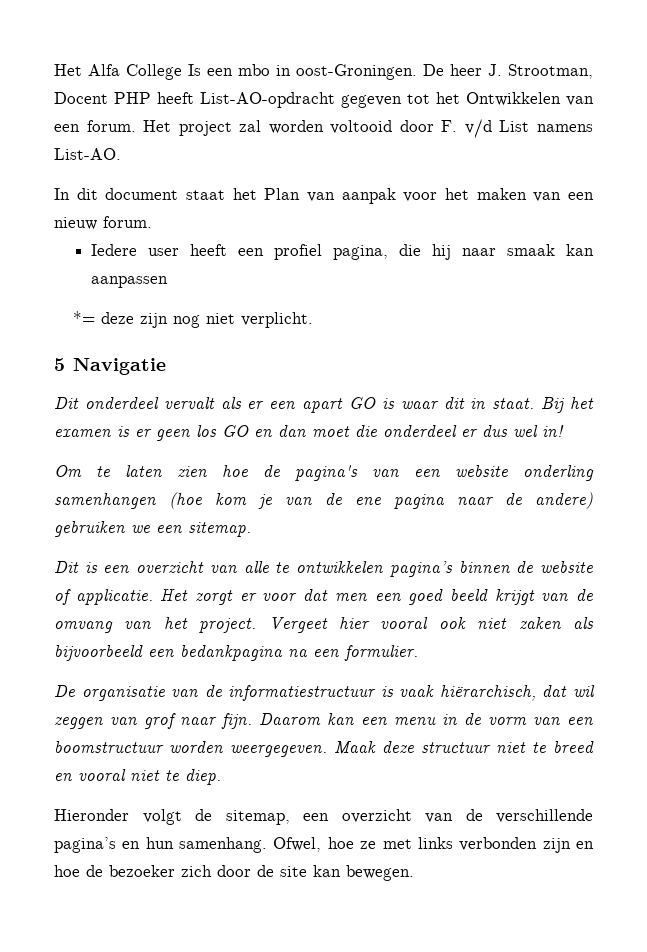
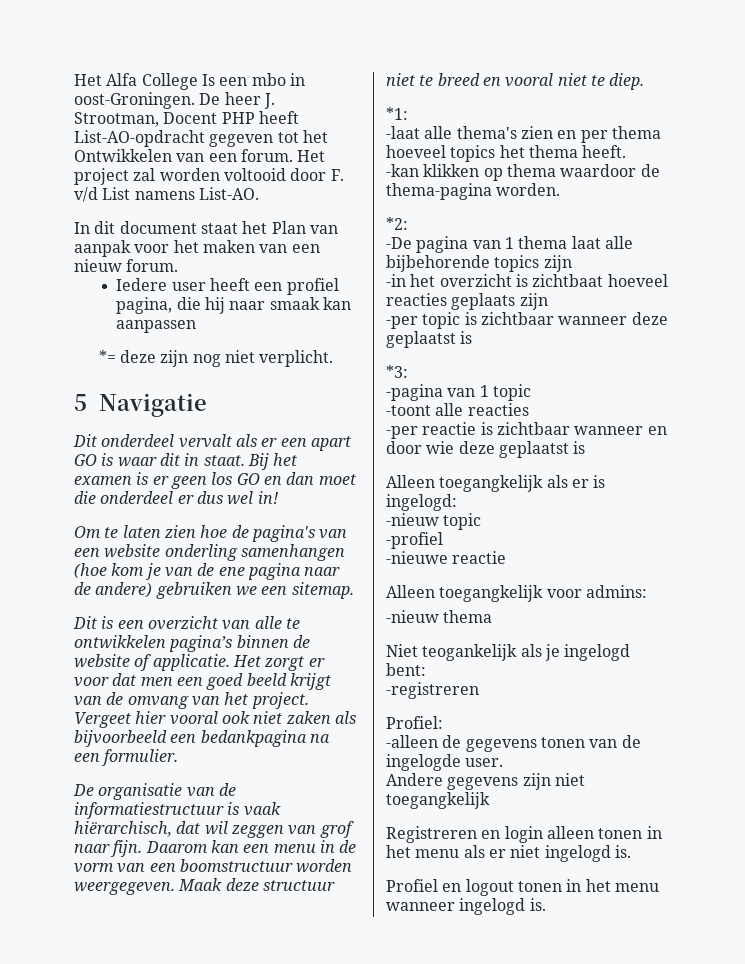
- Hieronder volgt de sitemap, een overzicht van de verschillende pagina’s en hun samenhang. Ofwel, hoe ze met links verbonden zijn en hoe de bezoeker zich door de site kan bewegen.
+ *1:
+ -laat alle thema's zien en per thema hoeveel topics het thema heeft.
+ -kan klikken op thema waardoor de thema-pagina worden.
+ *2:
+ -De pagina van 1 thema laat alle bijbehorende topics zijn
+ -in het overzicht is zichtbaat hoeveel reacties geplaats zijn
+ -per topic is zichtbaar wanneer deze geplaatst is
+ *3:
+ -pagina van 1 topic
+ -toont alle reacties
+ -per reactie is zichtbaar wanneer en door wie deze geplaatst is
+ Alleen toegangkelijk als er is ingelogd:
+ -nieuw topic
+ -profiel
+ -nieuwe reactie
+ Alleen toegangkelijk voor admins:
+ -nieuw thema
+ Niet teogankelijk als je ingelogd bent:
+ -registreren
+ Profiel:
+ -alleen de gegevens tonen van de ingelogde user.
+ Andere gegevens zijn niet toegangkelijk
+ Registreren en login alleen tonen in het menu als er niet ingelogd is.
+ Profiel en logout tonen in het menu wanneer ingelogd is.

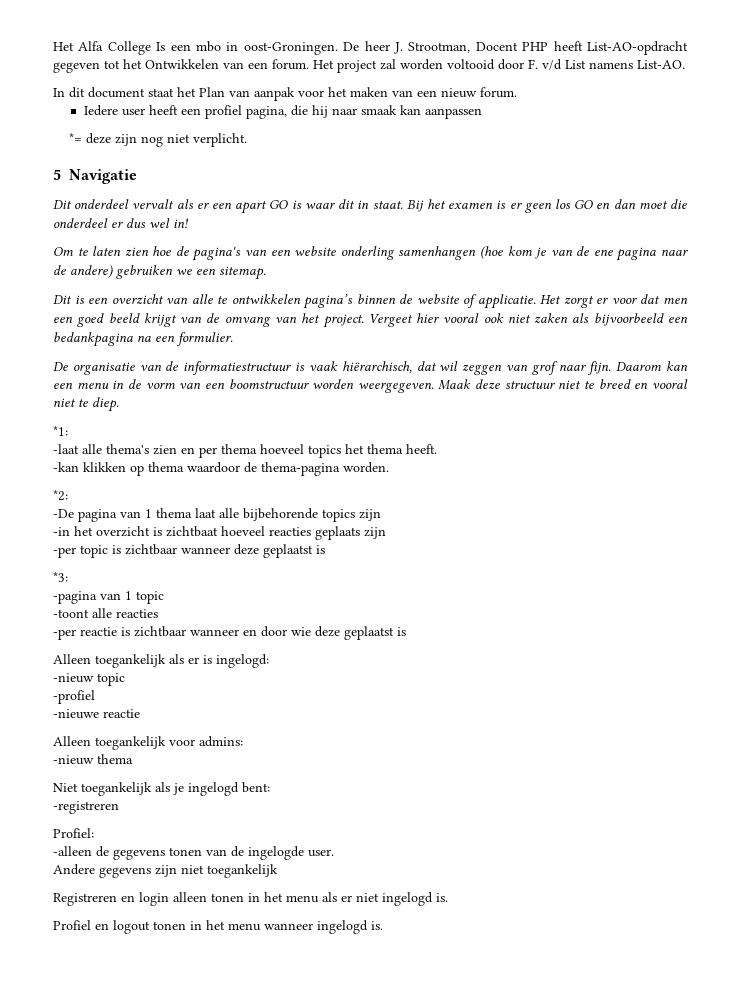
- Alleen toegangkelijk als er is ingelogd:
+ Alleen toegankelijk als er is ingelogd:
- Alleen toegangkelijk voor admins:
+ Alleen toegankelijk voor admins:
- Niet teogankelijk als je ingelogd bent:
+ Niet toegankelijk als je ingelogd bent:
- Andere gegevens zijn niet toegangkelijk
+ Andere gegevens zijn niet toegankelijk

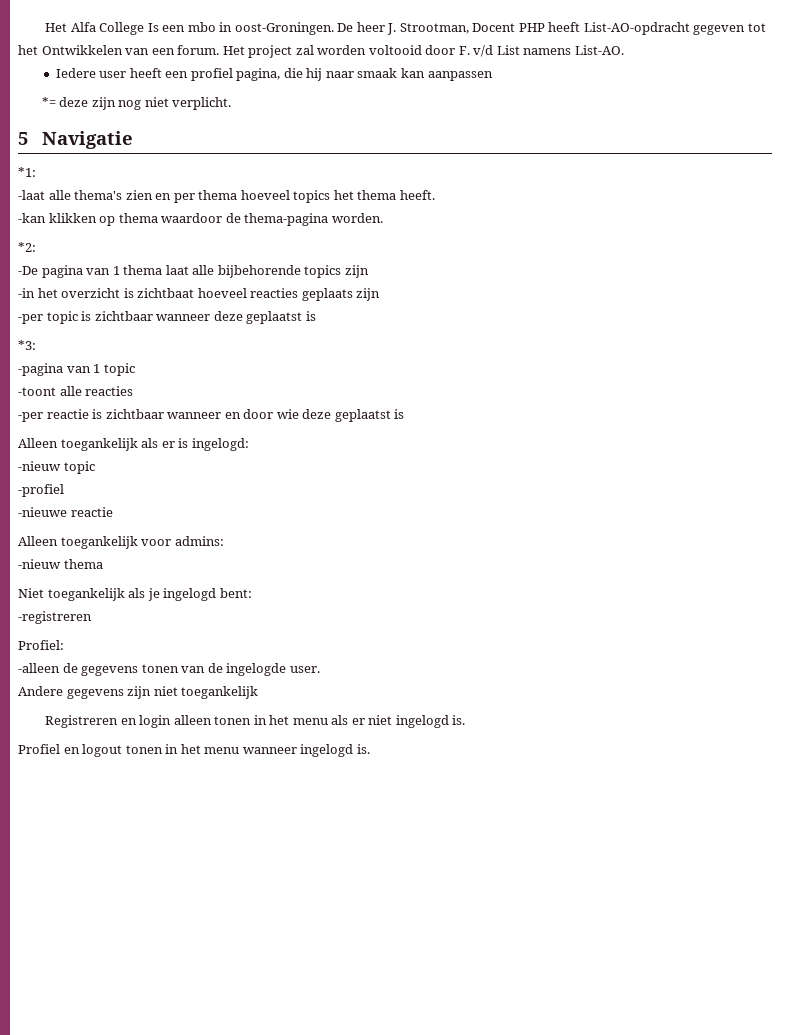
- In dit document staat het Plan van aanpak voor het maken van een nieuw forum.
- Dit onderdeel vervalt als er een apart GO is waar dit in staat. Bij het examen is er geen los GO en dan moet die onderdeel er dus wel in!
- Om te laten zien hoe de pagina's van een website onderling samenhangen (hoe kom je van de ene pagina naar de andere) gebruiken we een sitemap.
- Dit is een overzicht van alle te ontwikkelen pagina’s binnen de website of applicatie. Het zorgt er voor dat men een goed beeld krijgt van de omvang van het project. Vergeet hier vooral ook niet zaken als bijvoorbeeld een bedankpagina na een formulier.
- De organisatie van de informatiestructuur is vaak hiërarchisch, dat wil zeggen van grof naar fijn. Daarom kan een menu in de vorm van een boomstructuur worden weergegeven. Maak deze structuur niet te breed en vooral niet te diep.

